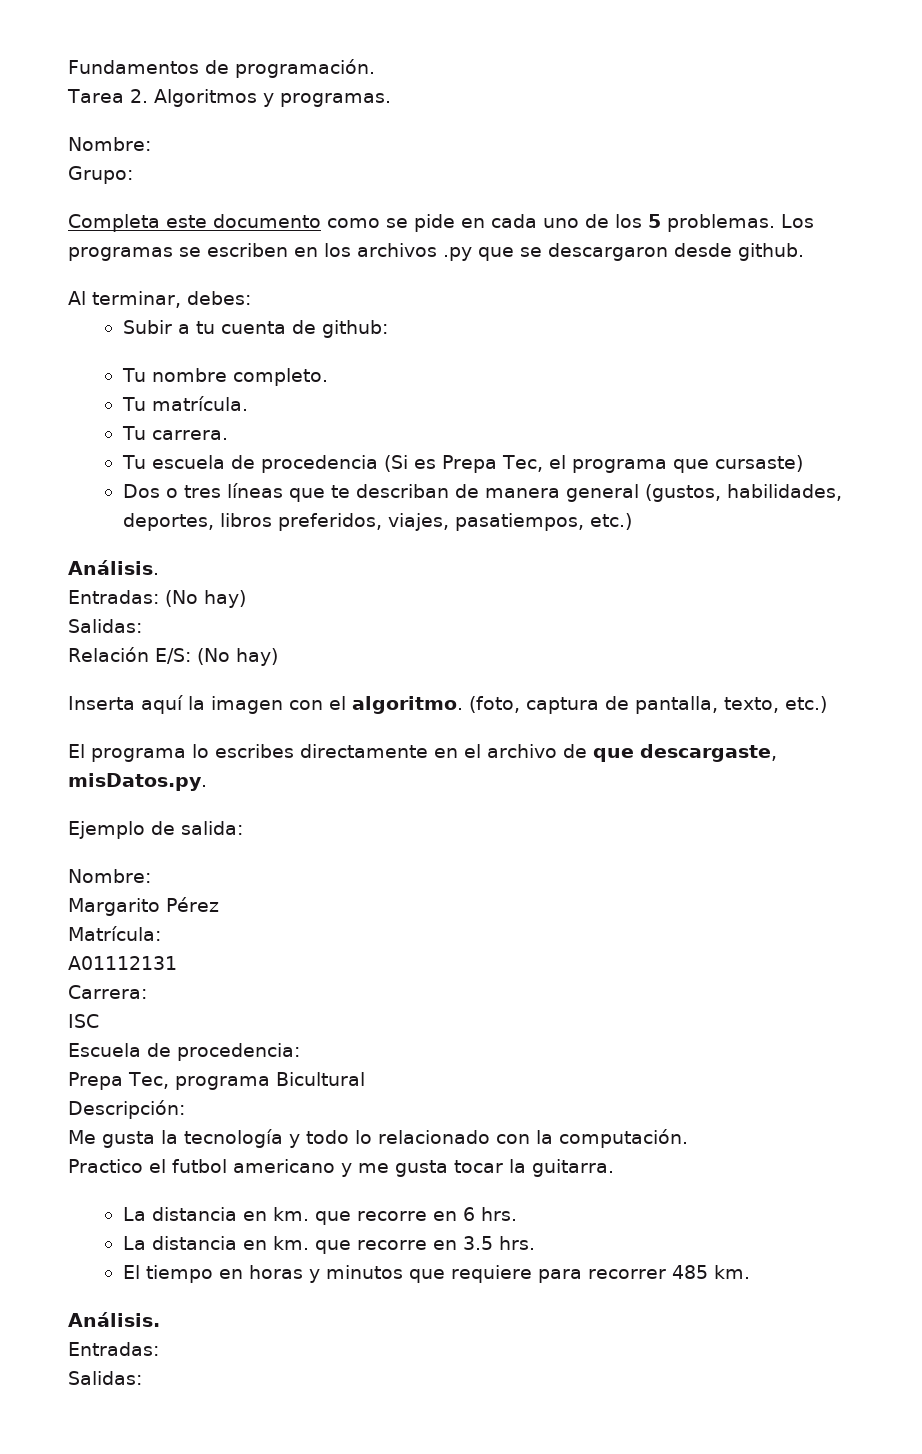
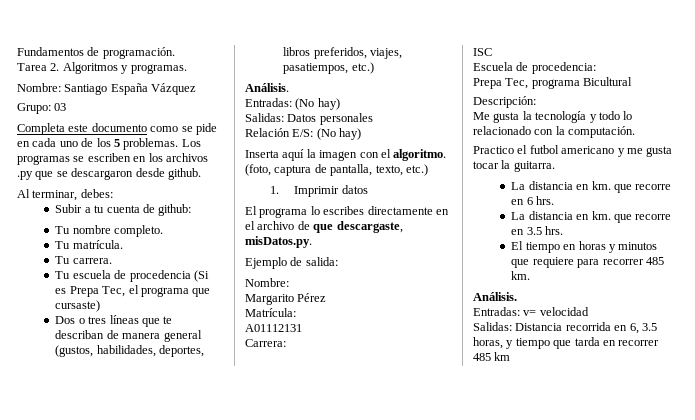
  Tarea 2. Algoritmos y programas.
- Nombre:
+ Nombre: Santiago España Vázquez
- Grupo:
+ Grupo: 03
  Entradas: (No hay)
- Salidas:
+ Salidas: Datos personales
+ 1. Imprimir datos
  El tiempo en horas y minutos que requiere para recorrer 485 km.
  Análisis.
- Entradas:
- Salidas:
+ Entradas: v= velocidad
+ Salidas: Distancia recorrida en 6, 3.5 horas, y tiempo que tarda en recorrer 485 km

